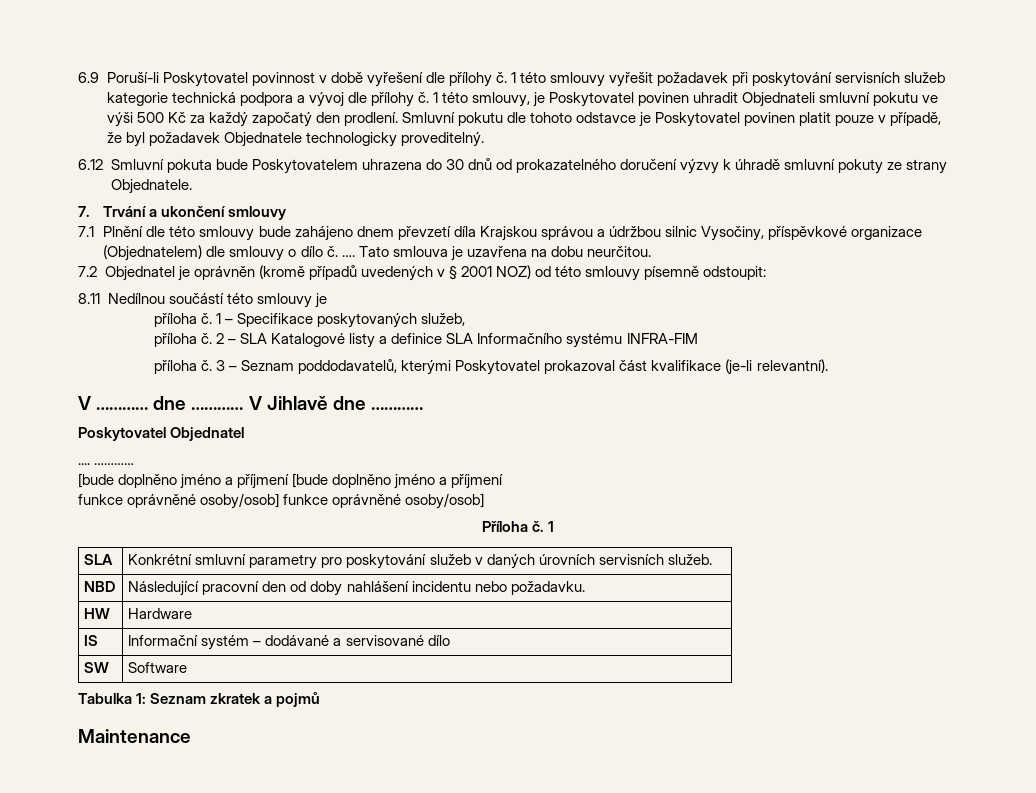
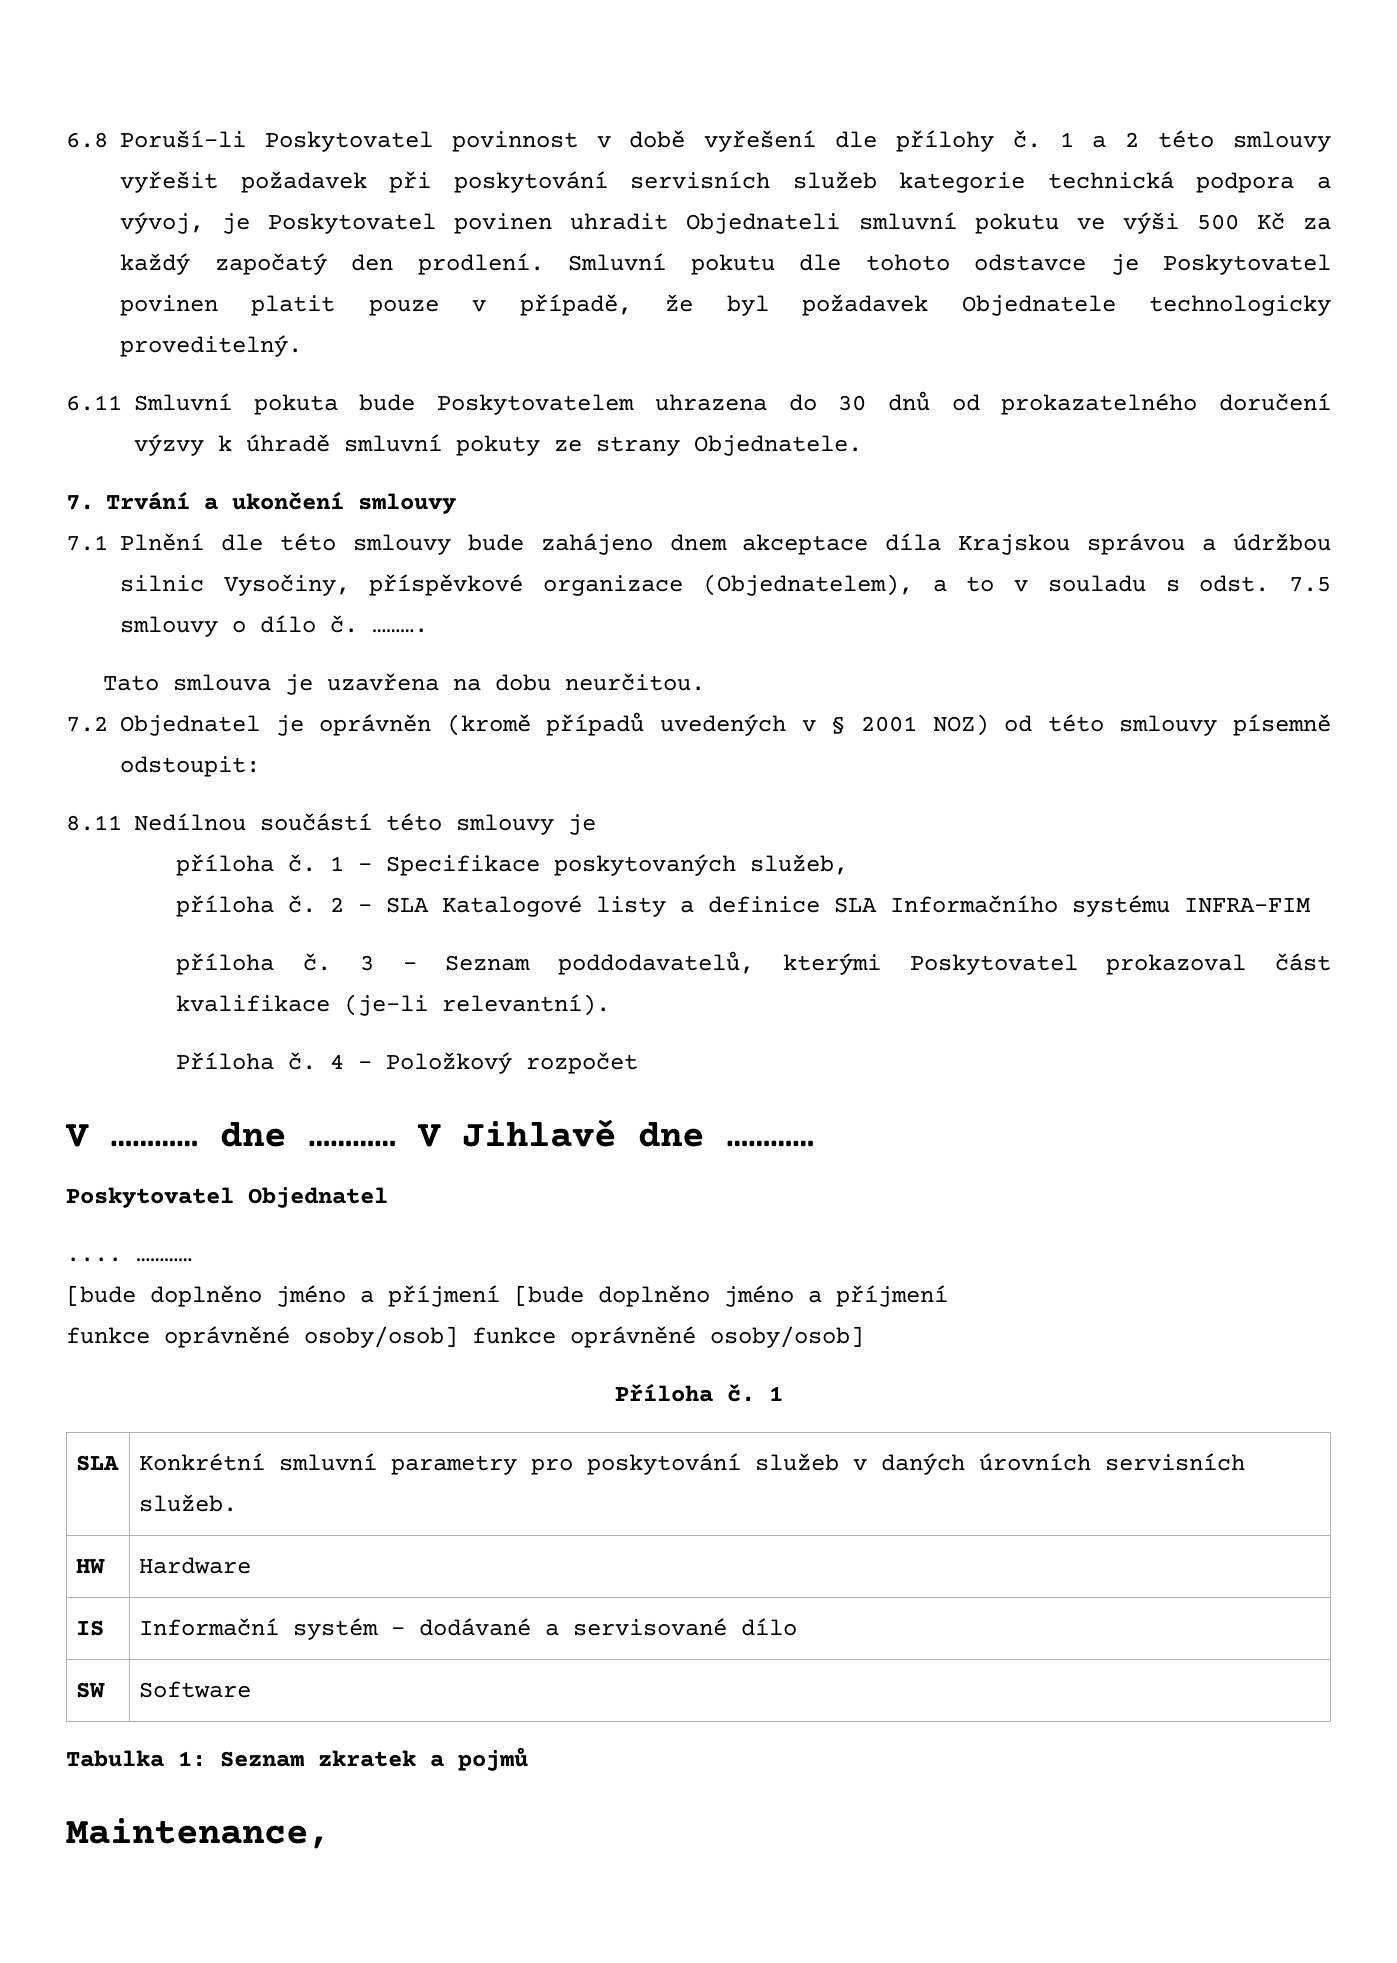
- 6.9 Poruší-li Poskytovatel povinnost v době vyřešení dle přílohy č.
+ 6.8 Poruší-li Poskytovatel povinnost v době vyřešení dle přílohy č.
- 1 této smlouvy vyřešit požadavek při poskytování servisních služeb kategorie technická podpora a vývoj dle přílohy č. 1 této smlouvy, je Poskytovatel povinen uhradit Objednateli smluvní pokutu ve výši 500 Kč za každý započatý den prodlení.
+ 1 a 2 této smlouvy vyřešit požadavek při poskytování servisních služeb kategorie technická podpora a vývoj, je Poskytovatel povinen uhradit Objednateli smluvní pokutu ve výši 500 Kč za každý započatý den prodlení.
- 6.12 Smluvní pokuta bude Poskytovatelem uhrazena do 30 dnů od prokazatelného doručení výzvy k úhradě smluvní pokuty ze strany Objednatele.
+ 6.11 Smluvní pokuta bude Poskytovatelem uhrazena do 30 dnů od prokazatelného doručení výzvy k úhradě smluvní pokuty ze strany Objednatele.
- 7.1 Plnění dle této smlouvy bude zahájeno dnem převzetí díla Krajskou správou a údržbou silnic Vysočiny, příspěvkové organizace (Objednatelem) dle smlouvy o dílo č.
+ 7.1 Plnění dle této smlouvy bude zahájeno dnem akceptace díla Krajskou správou a údržbou silnic Vysočiny, příspěvkové organizace (Objednatelem), a to v souladu s odst. 7.5 smlouvy o dílo č.
- …. Tato smlouva je uzavřena na dobu neurčitou.
+ ……….
+ Tato smlouva je uzavřena na dobu neurčitou.
+ Příloha č. 4 – Položkový rozpočet
- NBD | Následující pracovní den od doby nahlášení incidentu nebo požadavku.
- Maintenance
+ Maintenance,

